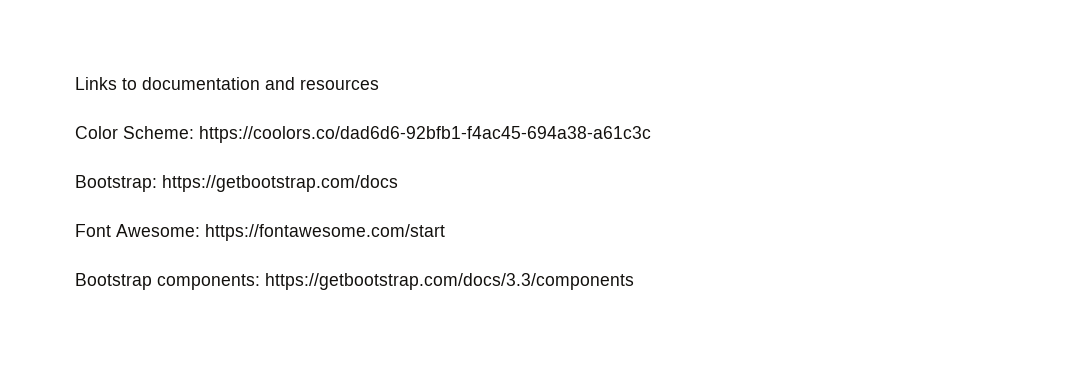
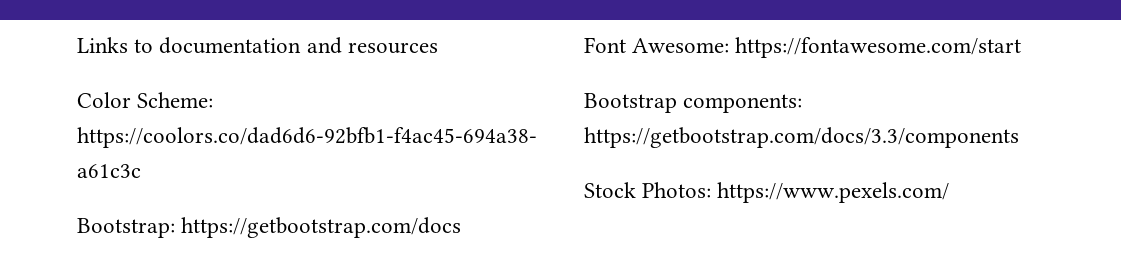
+ Stock Photos: https://www.pexels.com/

